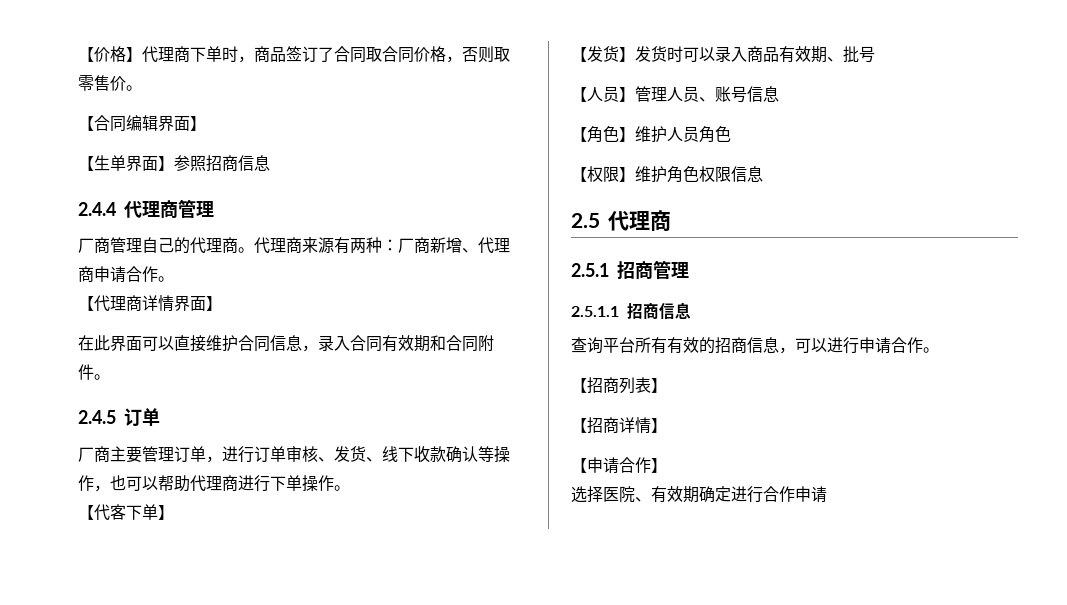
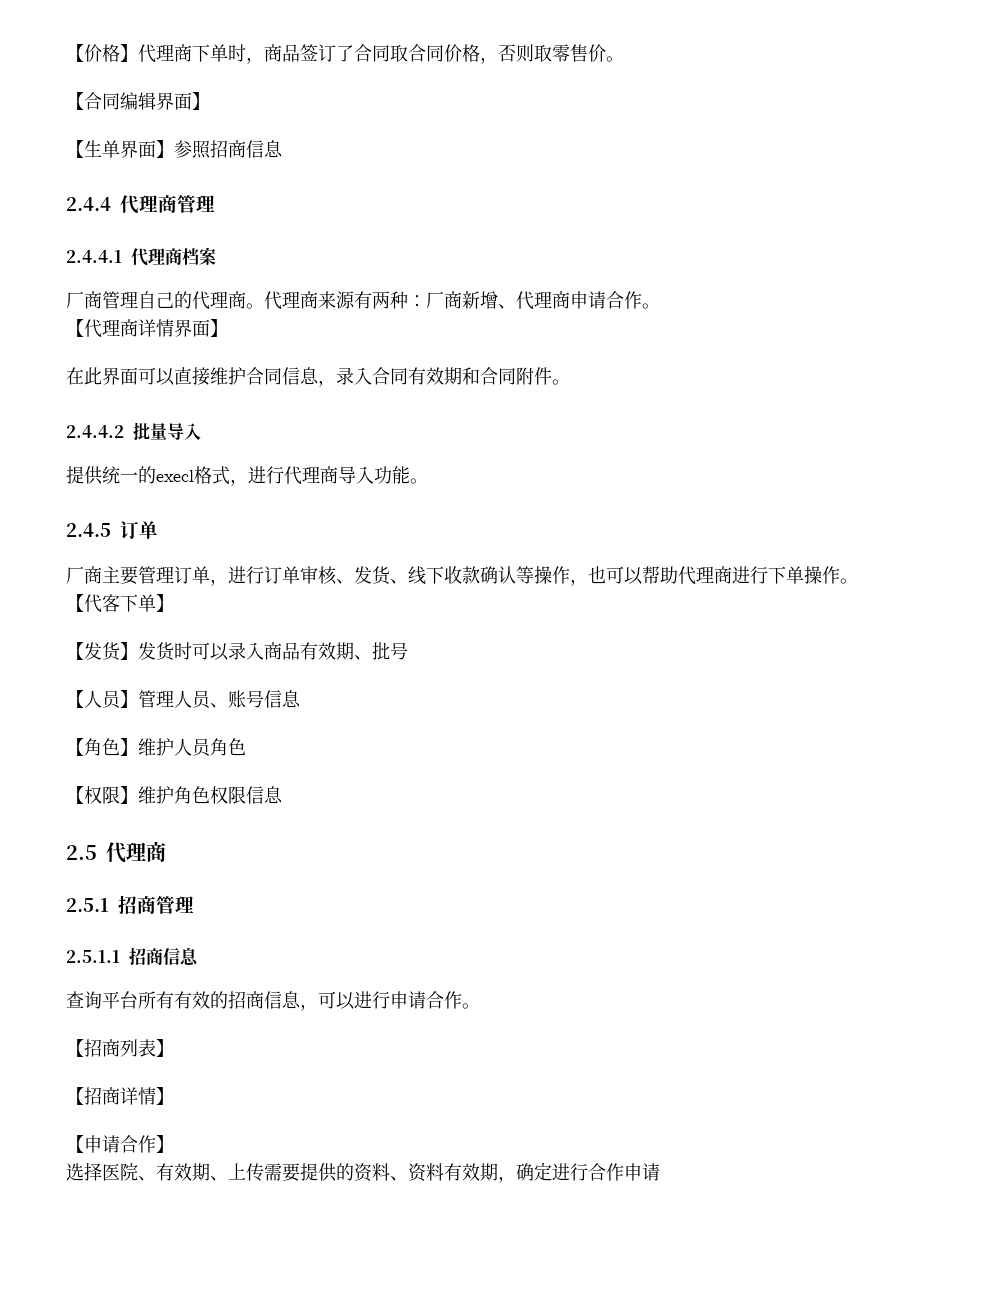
+ 2.4.4.1代理商档案
+ 2.4.4.2批量导入
+ 提供统一的execl格式，进行代理商导入功能。
- 选择医院、有效期确定进行合作申请
+ 选择医院、有效期、上传需要提供的资料、资料有效期，确定进行合作申请

